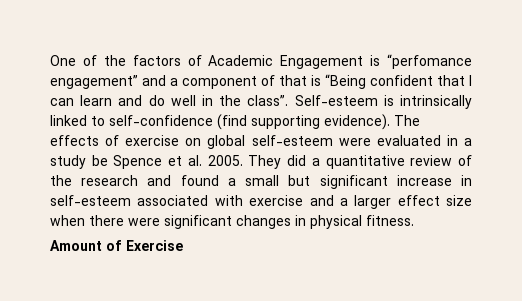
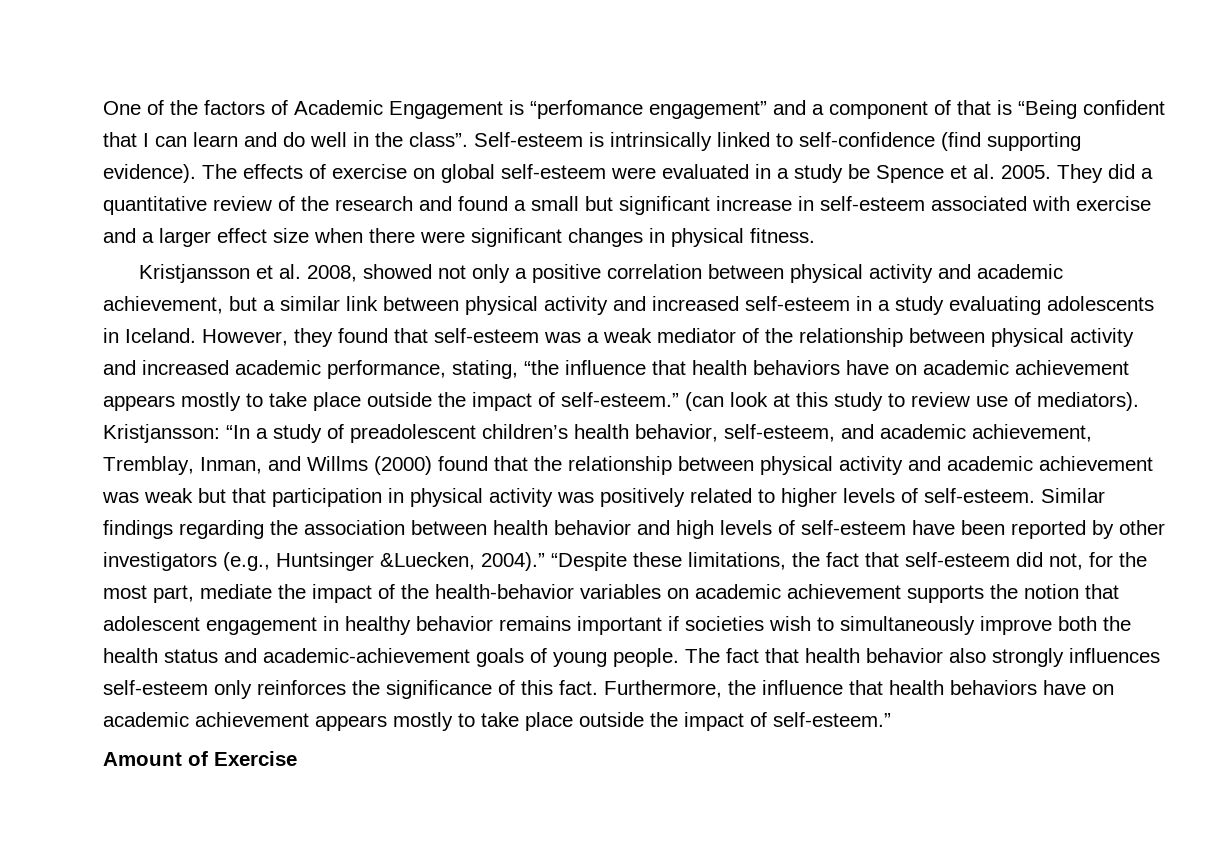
+ Kristjansson et al. 2008, showed not only a positive correlation between physical activity and academic achievement, but a similar link between physical activity and increased self-esteem in a study evaluating adolescents in Iceland. However, they found that self-esteem was a weak mediator of the relationship between physical activity and increased academic performance, stating, “the influence that health behaviors have on academic achievement appears mostly to take place outside the impact of self-esteem.” (can look at this study to review use of mediators). Kristjansson: “In a study of preadolescent children’s health behavior, self-esteem, and academic achievement, Tremblay, Inman, and Willms (2000) found that the relationship between physical activity and academic achievement was weak but that participation in physical activity was positively related to higher levels of self-esteem. Similar findings regarding the association between health behavior and high levels of self-esteem have been reported by other investigators (e.g., Huntsinger &Luecken, 2004).” “Despite these limitations, the fact that self-esteem did not, for the most part, mediate the impact of the health-behavior variables on academic achievement supports the notion that adolescent engagement in healthy behavior remains important if societies wish to simultaneously improve both the health status and academic-achievement goals of young people. The fact that health behavior also strongly influences self-esteem only reinforces the significance of this fact. Furthermore, the influence that health behaviors have on academic achievement appears mostly to take place outside the impact of self-esteem.”

